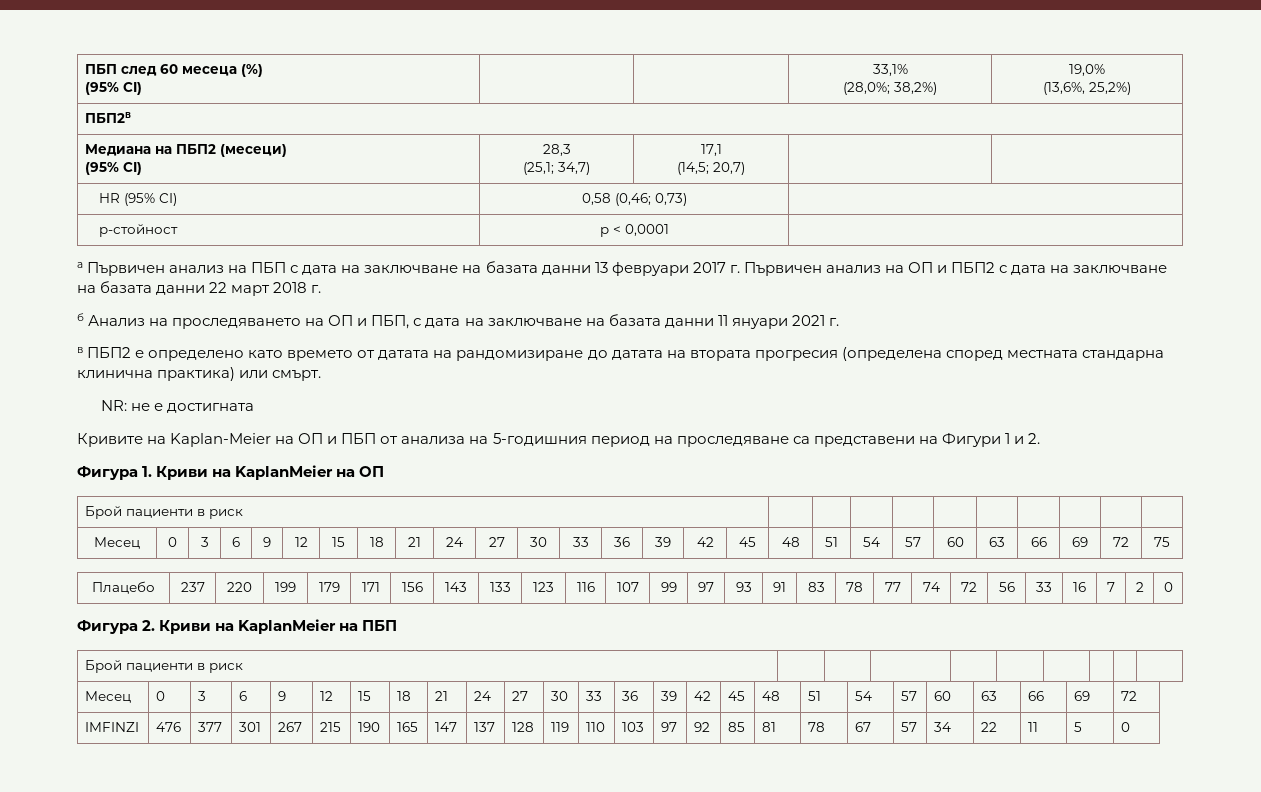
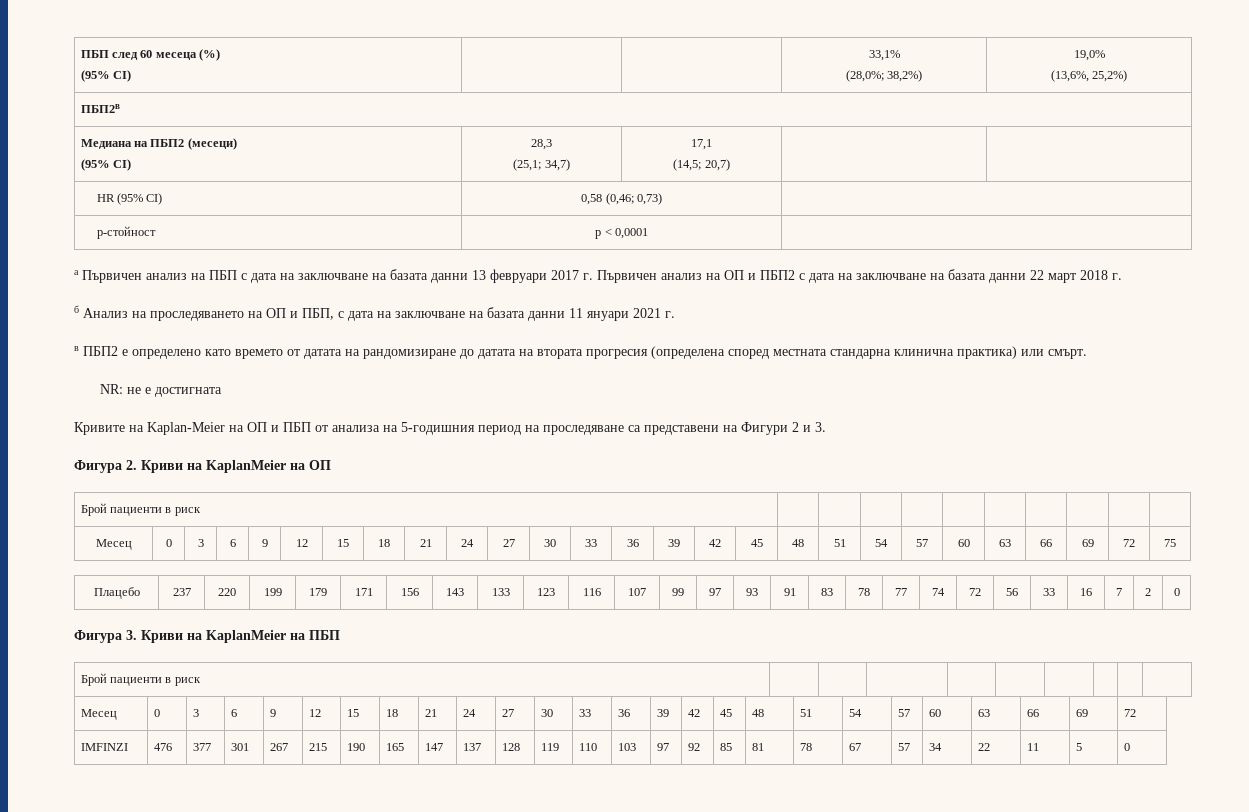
- Кривите на Kaplan-Meier на ОП и ПБП от анализа на 5-годишния период на проследяване са представени на Фигури 1 и 2.
- Фигура 1. Криви на KaplanMeier на ОП
+ Кривите на Kaplan-Meier на ОП и ПБП от анализа на 5-годишния период на проследяване са представени на Фигури 2 и 3.
+ Фигура 2. Криви на KaplanMeier на ОП
- Фигура 2. Криви на KaplanMeier на ПБП
+ Фигура 3. Криви на KaplanMeier на ПБП

